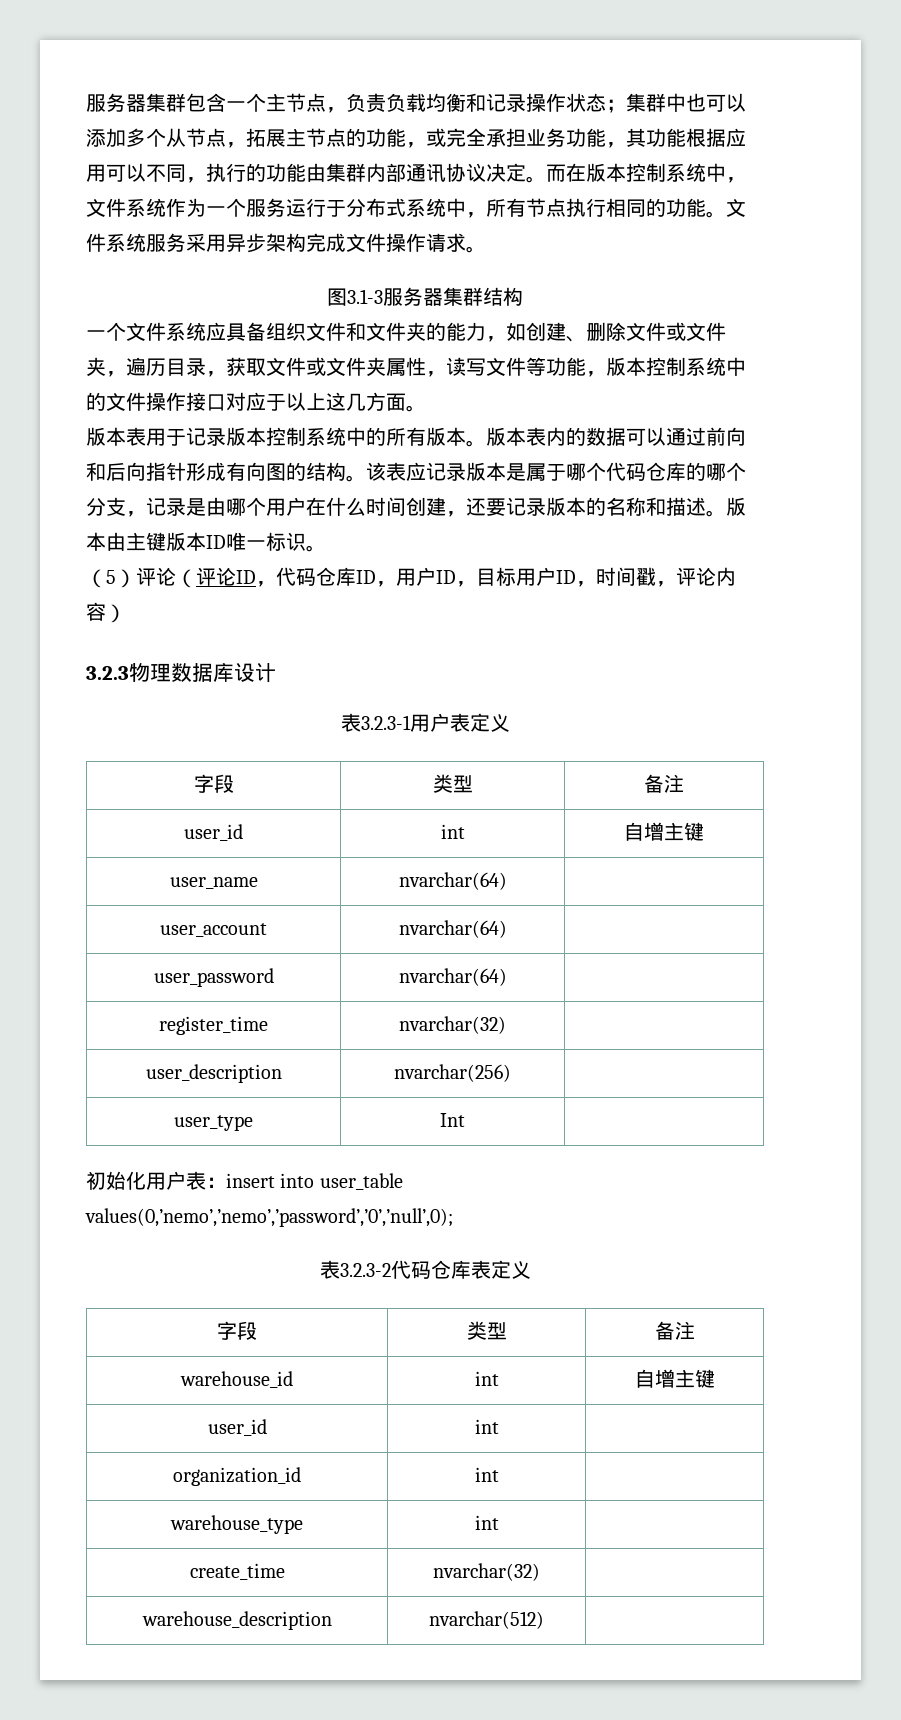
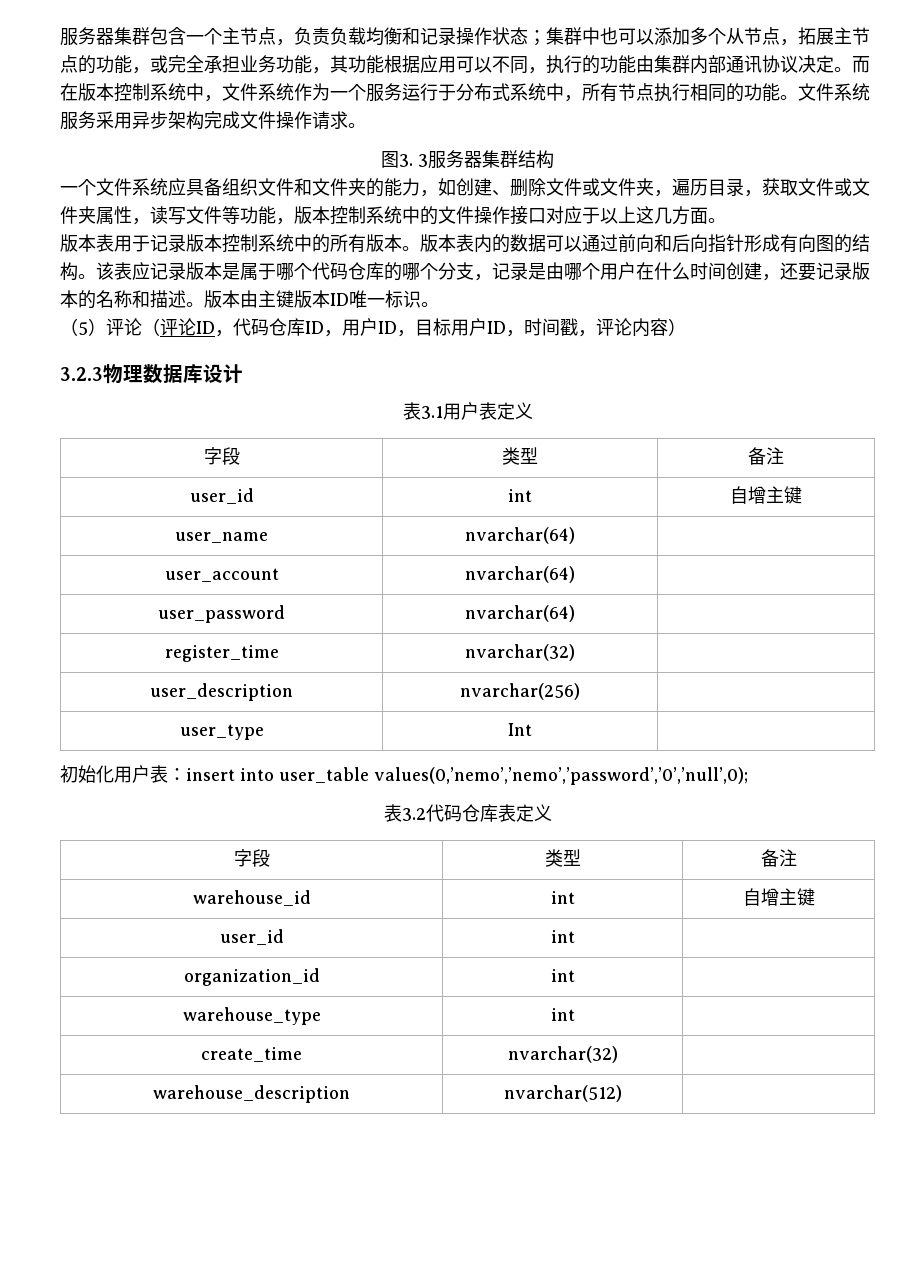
- 图3.1-3服务器集群结构
+ 图3. 3服务器集群结构
- 表3.2.3-1用户表定义
+ 表3.1用户表定义
- 表3.2.3-2代码仓库表定义
+ 表3.2代码仓库表定义

